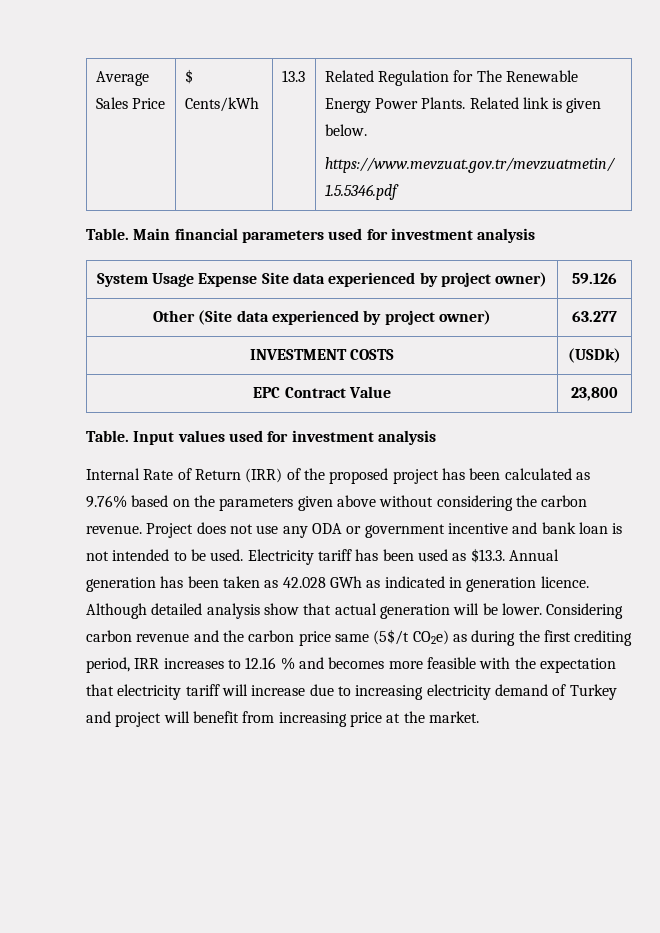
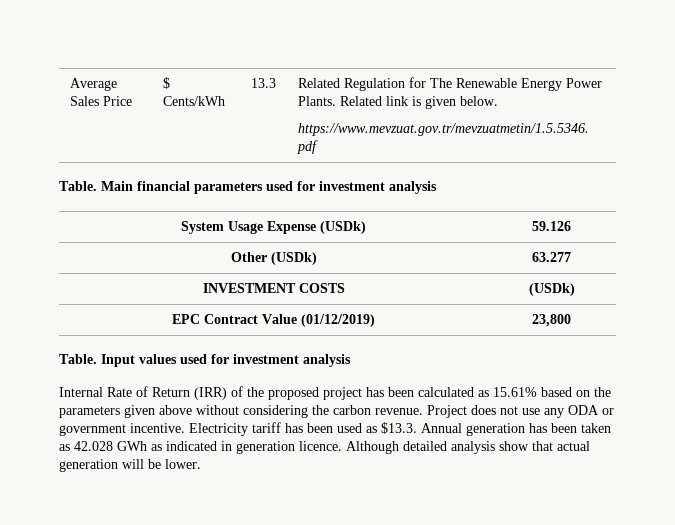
- System Usage Expense Site data experienced by project owner) | 59.126
- Other (Site data experienced by project owner) | 63.277
+ System Usage Expense (USDk) | 59.126
+ Other (USDk) | 63.277
- EPC Contract Value | 23,800
+ EPC Contract Value (01/12/2019) | 23,800
- Internal Rate of Return (IRR) of the proposed project has been calculated as 9.76% based on the parameters given above without considering the carbon revenue.
+ Internal Rate of Return (IRR) of the proposed project has been calculated as 15.61% based on the parameters given above without considering the carbon revenue.
- Project does not use any ODA or government incentive and bank loan is not intended to be used.
+ Project does not use any ODA or government incentive.
- Considering carbon revenue and the carbon price same (5$/t CO2e) as during the first crediting period, IRR increases to 12.16 % and becomes more feasible with the expectation that electricity tariff will increase due to increasing electricity demand of Turkey and project will benefit from increasing price at the market.

